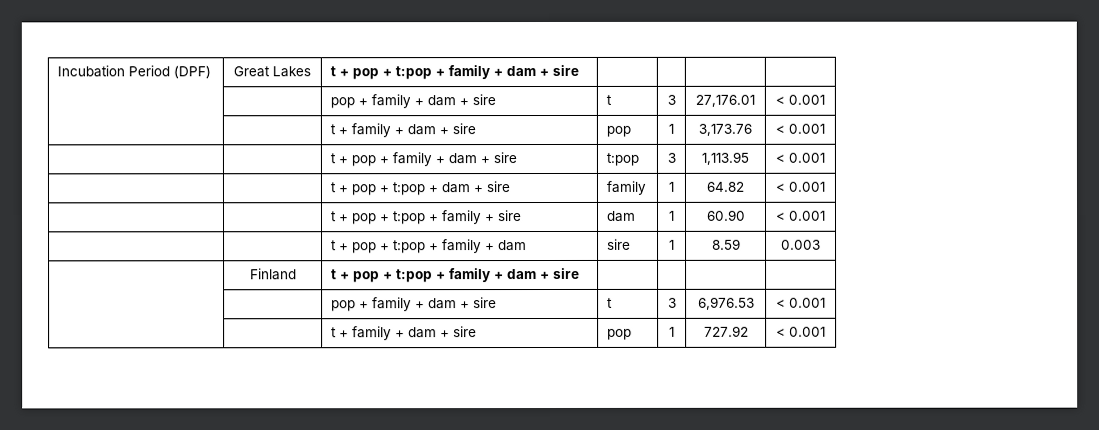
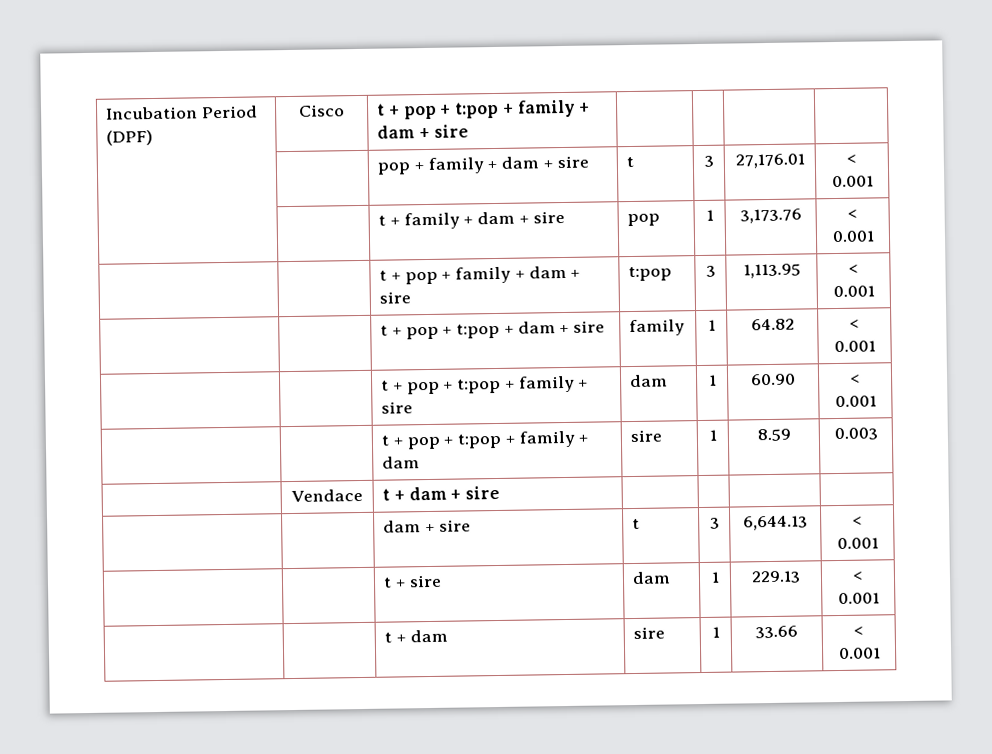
- Incubation Period (DPF) | Great Lakes | t + pop + t:pop + family + dam + sire | | | |
+ Incubation Period (DPF) | Cisco | t + pop + t:pop + family + dam + sire | | | |
- | Finland | t + pop + t:pop + family + dam + sire | | | |
- | | pop + family + dam + sire | t | 3 | 6,976.53 | < 0.001
- | | t + family + dam + sire | pop | 1 | 727.92 | < 0.001
+ | Vendace | t + dam + sire | | | |
+ | | dam + sire | t | 3 | 6,644.13 | < 0.001
+ | | t + sire | dam | 1 | 229.13 | < 0.001
+ | | t + dam | sire | 1 | 33.66 | < 0.001

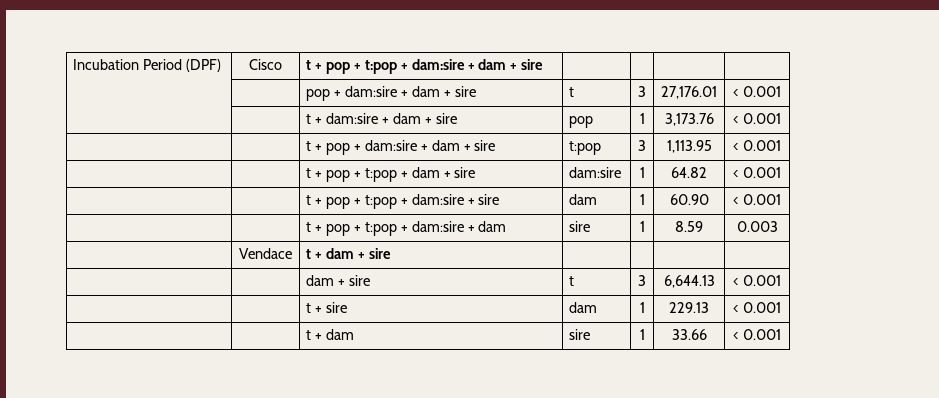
- Incubation Period (DPF) | Cisco | t + pop + t:pop + family + dam + sire | | | |
+ Incubation Period (DPF) | Cisco | t + pop + t:pop + dam:sire + dam + sire | | | |
- | | pop + family + dam + sire | t | 3 | 27,176.01 | < 0.001
+ | | pop + dam:sire + dam + sire | t | 3 | 27,176.01 | < 0.001
- | | t + family + dam + sire | pop | 1 | 3,173.76 | < 0.001
+ | | t + dam:sire + dam + sire | pop | 1 | 3,173.76 | < 0.001
- | | t + pop + family + dam + sire | t:pop | 3 | 1,113.95 | < 0.001
+ | | t + pop + dam:sire + dam + sire | t:pop | 3 | 1,113.95 | < 0.001
- | | t + pop + t:pop + dam + sire | family | 1 | 64.82 | < 0.001
+ | | t + pop + t:pop + dam + sire | dam:sire | 1 | 64.82 | < 0.001
- | | t + pop + t:pop + family + sire | dam | 1 | 60.90 | < 0.001
+ | | t + pop + t:pop + dam:sire + sire | dam | 1 | 60.90 | < 0.001
- | | t + pop + t:pop + family + dam | sire | 1 | 8.59 | 0.003
+ | | t + pop + t:pop + dam:sire + dam | sire | 1 | 8.59 | 0.003

